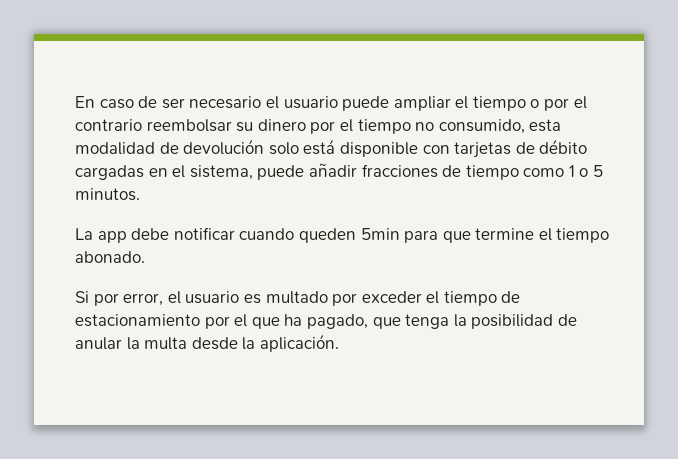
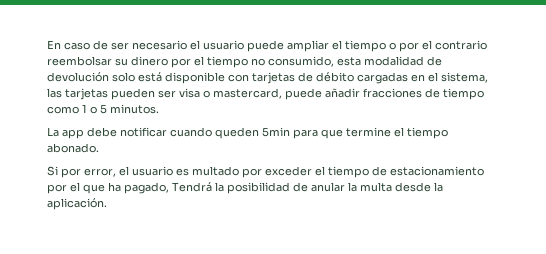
- En caso de ser necesario el usuario puede ampliar el tiempo o por el contrario reembolsar su dinero por el tiempo no consumido, esta modalidad de devolución solo está disponible con tarjetas de débito cargadas en el sistema, puede añadir fracciones de tiempo como 1 o 5 minutos.
+ En caso de ser necesario el usuario puede ampliar el tiempo o por el contrario reembolsar su dinero por el tiempo no consumido, esta modalidad de devolución solo está disponible con tarjetas de débito cargadas en el sistema, las tarjetas pueden ser visa o mastercard, puede añadir fracciones de tiempo como 1 o 5 minutos.
- Si por error, el usuario es multado por exceder el tiempo de estacionamiento por el que ha pagado, que tenga la posibilidad de anular la multa desde la aplicación.
+ Si por error, el usuario es multado por exceder el tiempo de estacionamiento por el que ha pagado, Tendrá la posibilidad de anular la multa desde la aplicación.

